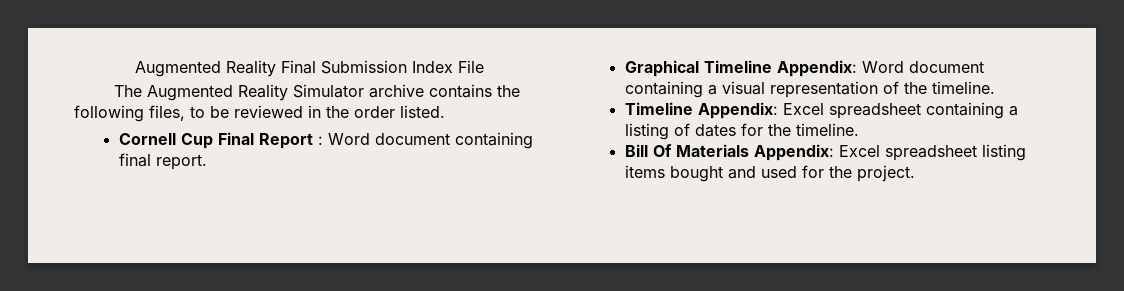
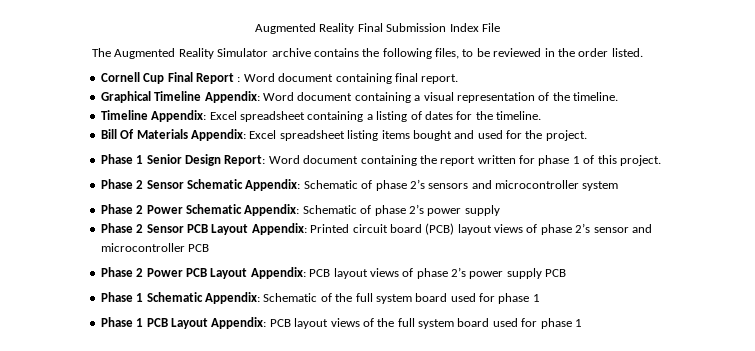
+ Phase 1 Senior Design Report: Word document containing the report written for phase 1 of this project.
+ Phase 2 Sensor Schematic Appendix: Schematic of phase 2’s sensors and microcontroller system
+ Phase 2 Power Schematic Appendix: Schematic of phase 2’s power supply
+ Phase 2 Sensor PCB Layout Appendix: Printed circuit board (PCB) layout views of phase 2’s sensor and microcontroller PCB
+ Phase 2 Power PCB Layout Appendix: PCB layout views of phase 2’s power supply PCB
+ Phase 1 Schematic Appendix: Schematic of the full system board used for phase 1
+ Phase 1 PCB Layout Appendix: PCB layout views of the full system board used for phase 1

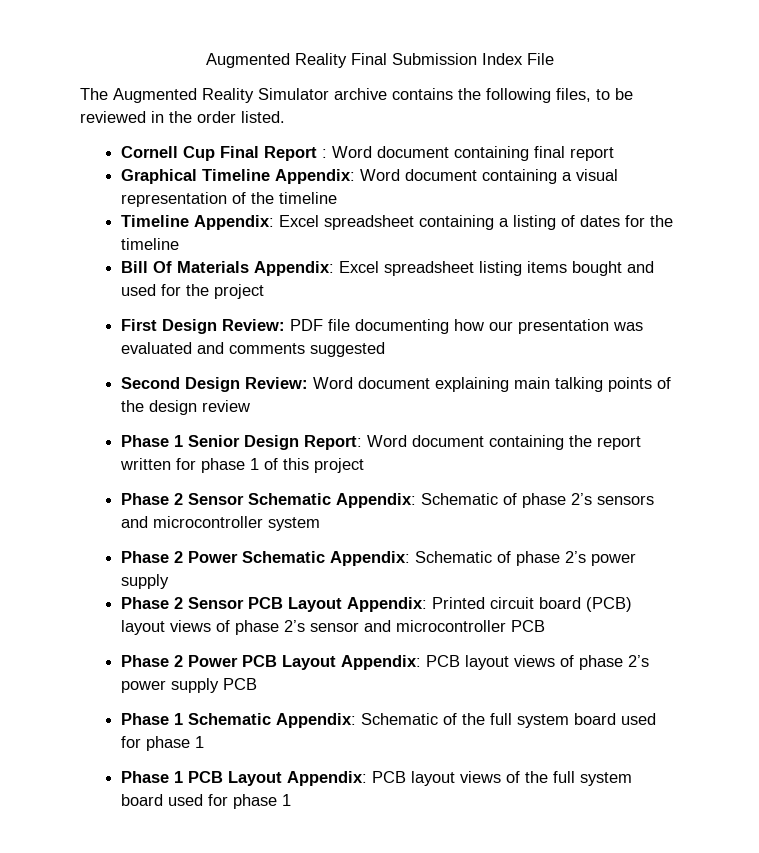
- Cornell Cup Final Report : Word document containing final report.
+ Cornell Cup Final Report : Word document containing final report
- Graphical Timeline Appendix: Word document containing a visual representation of the timeline.
+ Graphical Timeline Appendix: Word document containing a visual representation of the timeline
- Timeline Appendix: Excel spreadsheet containing a listing of dates for the timeline.
+ Timeline Appendix: Excel spreadsheet containing a listing of dates for the timeline
- Bill Of Materials Appendix: Excel spreadsheet listing items bought and used for the project.
+ Bill Of Materials Appendix: Excel spreadsheet listing items bought and used for the project
+ First Design Review: PDF file documenting how our presentation was evaluated and comments suggested
+ Second Design Review: Word document explaining main talking points of the design review
- Phase 1 Senior Design Report: Word document containing the report written for phase 1 of this project.
+ Phase 1 Senior Design Report: Word document containing the report written for phase 1 of this project

